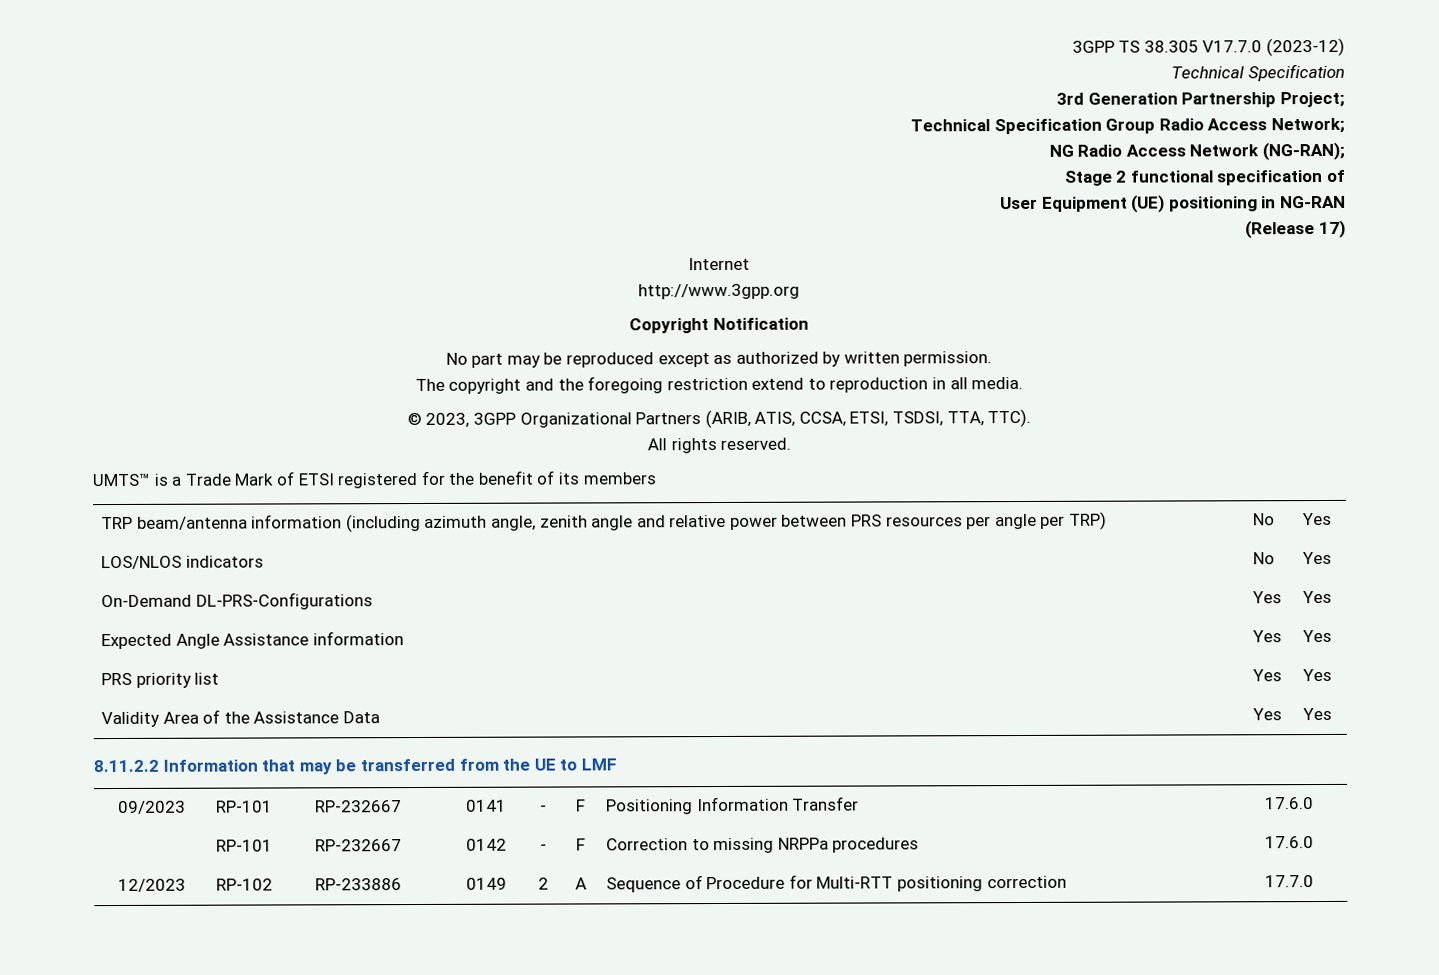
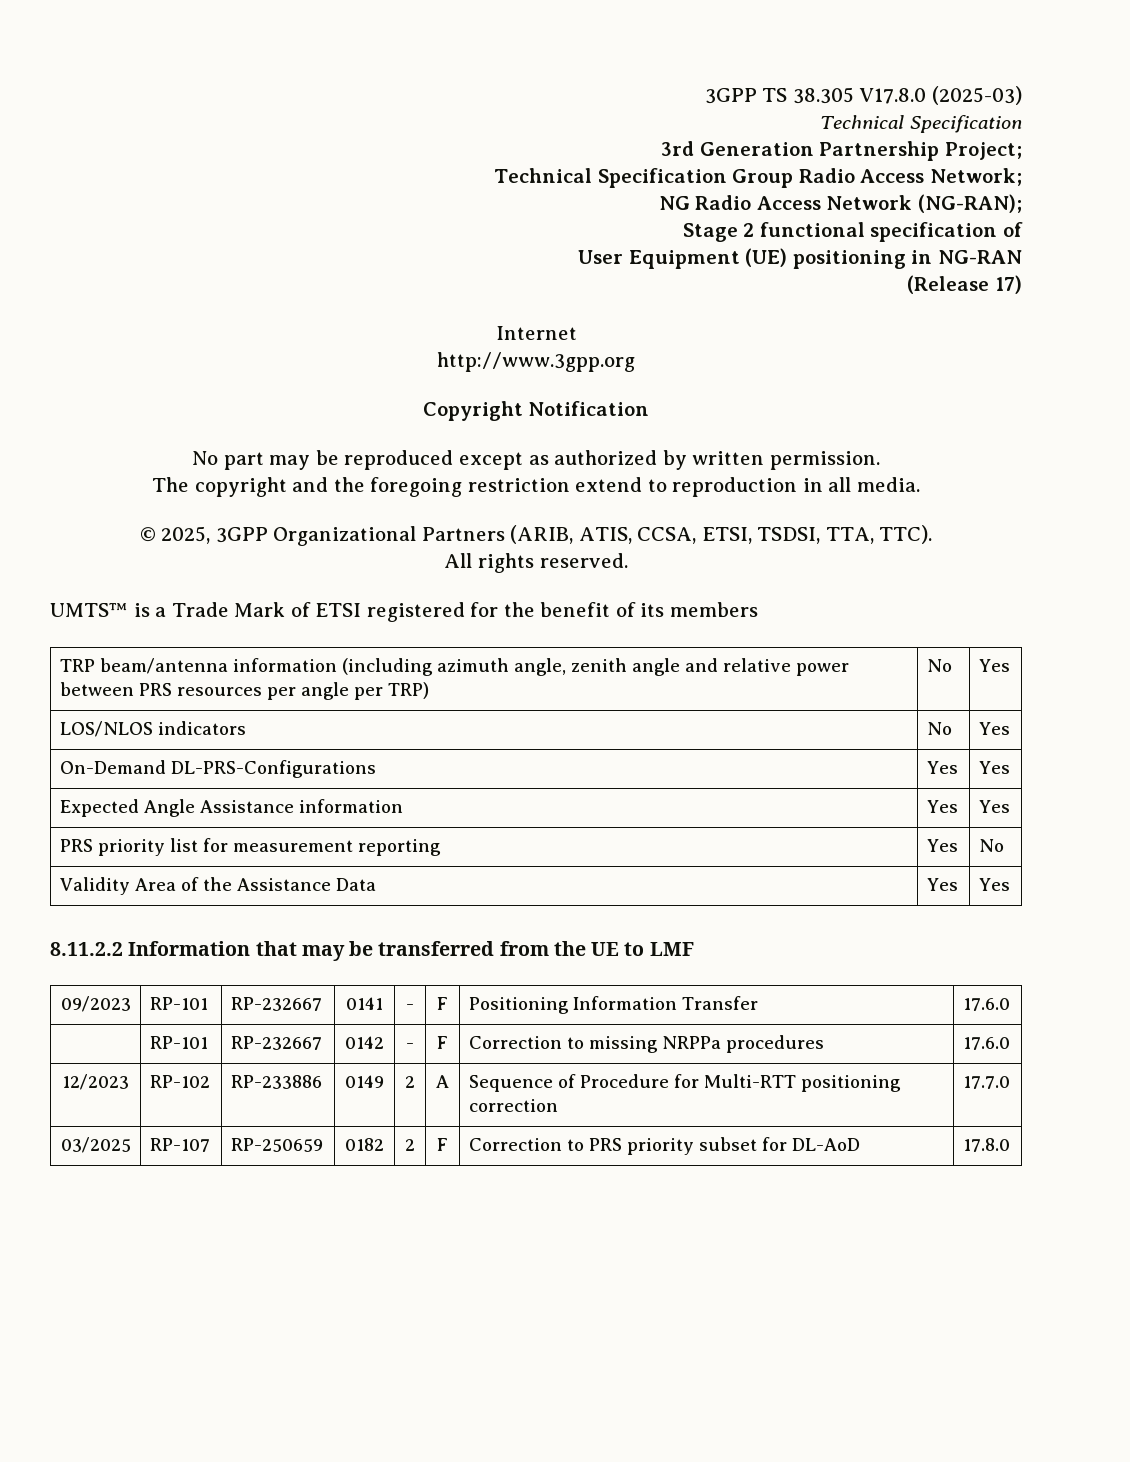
- 3GPP TS 38.305 V17.7.0 (2023-12)
+ 3GPP TS 38.305 V17.8.0 (2025-03)
- © 2023, 3GPP Organizational Partners (ARIB, ATIS, CCSA, ETSI, TSDSI, TTA, TTC).
+ © 2025, 3GPP Organizational Partners (ARIB, ATIS, CCSA, ETSI, TSDSI, TTA, TTC).
- PRS priority list | Yes | Yes
+ PRS priority list for measurement reporting | Yes | No
+ 03/2025 | RP-107 | RP-250659 | 0182 | 2 | F | Correction to PRS priority subset for DL-AoD | 17.8.0

